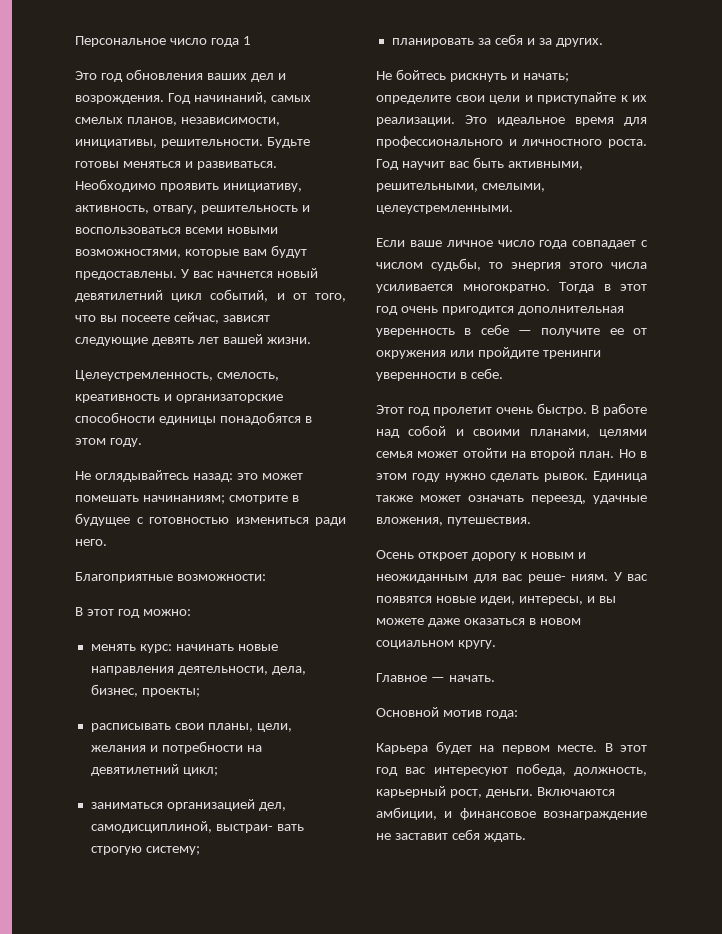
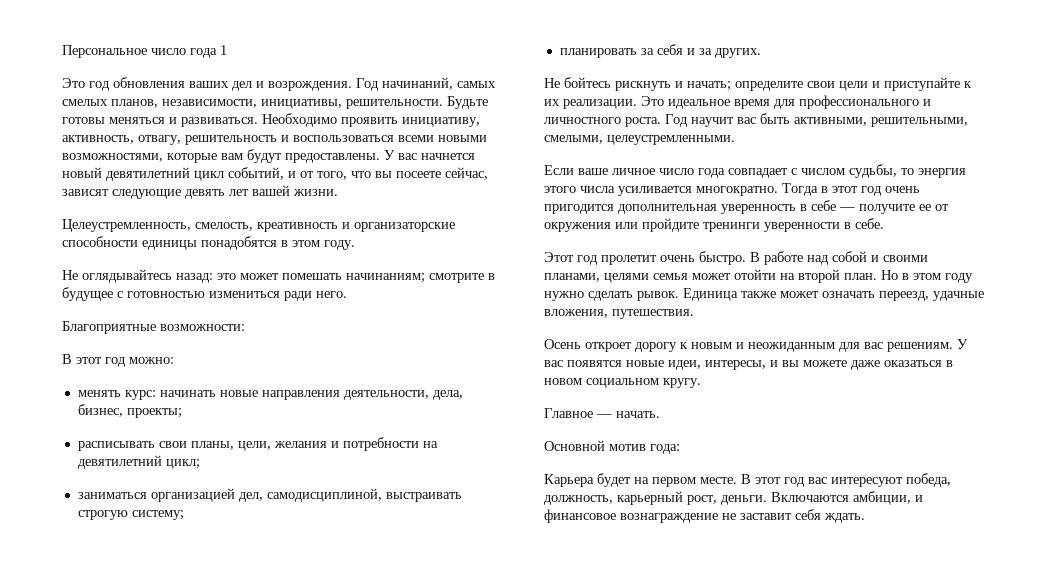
- заниматься организацией дел, самодисциплиной, выстраи- вать строгую систему;
+ заниматься организацией дел, самодисциплиной, выстраивать строгую систему;
- Осень откроет дорогу к новым и неожиданным для вас реше- ниям.
+ Осень откроет дорогу к новым и неожиданным для вас решениям.

